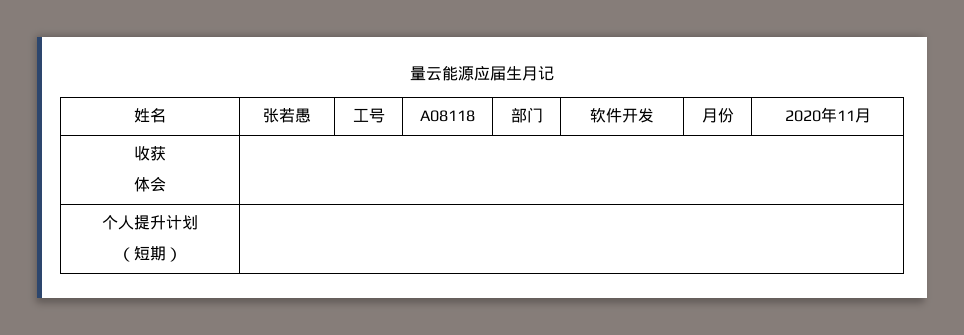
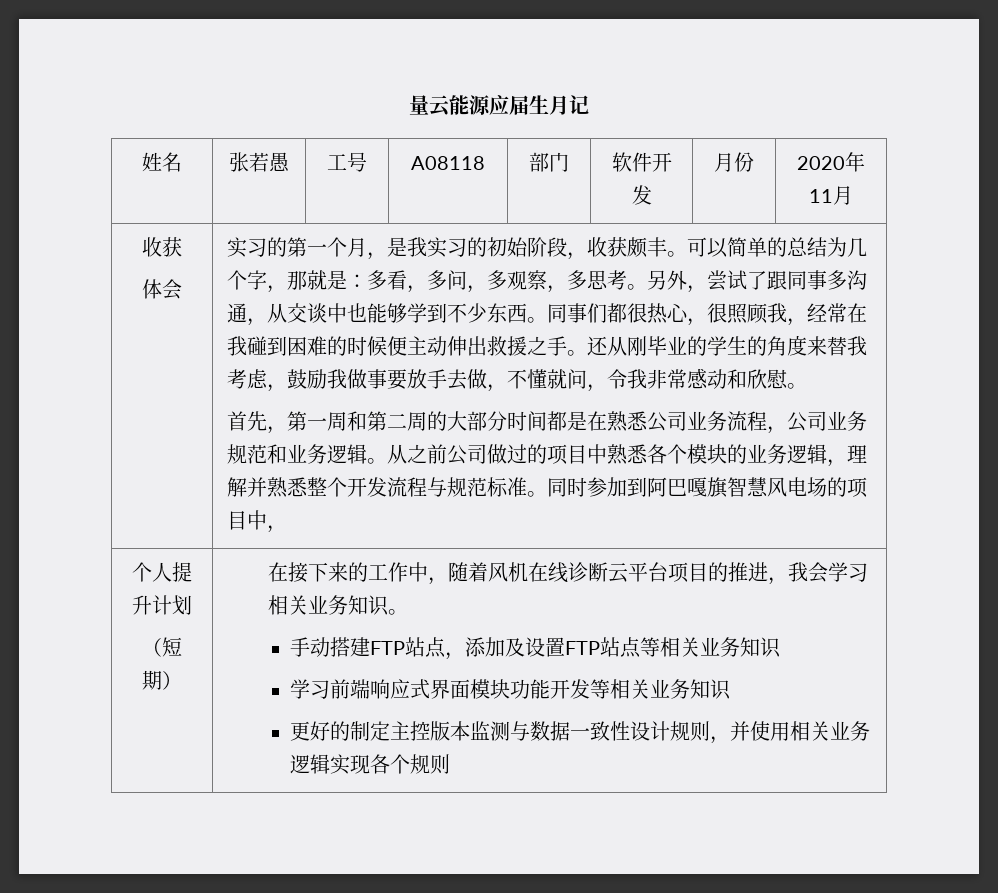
+ 实习的第一个月，是我实习的初始阶段，收获颇丰。可以简单的总结为几个字，那就是：多看，多问，多观察，多思考。另外，尝试了跟同事多沟通，从交谈中也能够学到不少东西。同事们都很热心，很照顾我，经常在我碰到困难的时候便主动伸出救援之手。还从刚毕业的学生的角度来替我考虑，鼓励我做事要放手去做，不懂就问，令我非常感动和欣慰。
+ 首先，第一周和第二周的大部分时间都是在熟悉公司业务流程，公司业务规范和业务逻辑。从之前公司做过的项目中熟悉各个模块的业务逻辑，理解并熟悉整个开发流程与规范标准。同时参加到阿巴嘎旗智慧风电场的项目中，
+ 在接下来的工作中，随着风机在线诊断云平台项目的推进，我会学习相关业务知识。
+ 手动搭建FTP站点，添加及设置FTP站点等相关业务知识
+ 学习前端响应式界面模块功能开发等相关业务知识
+ 更好的制定主控版本监测与数据一致性设计规则，并使用相关业务逻辑实现各个规则

